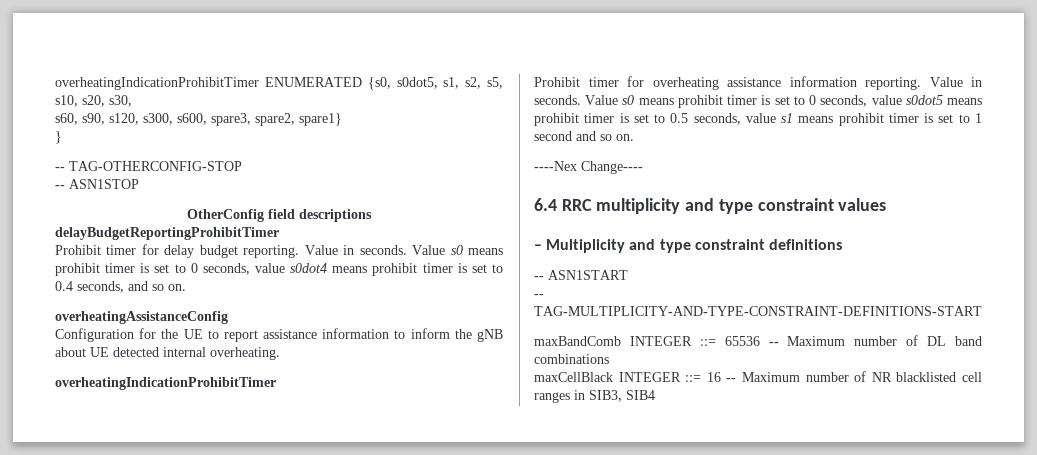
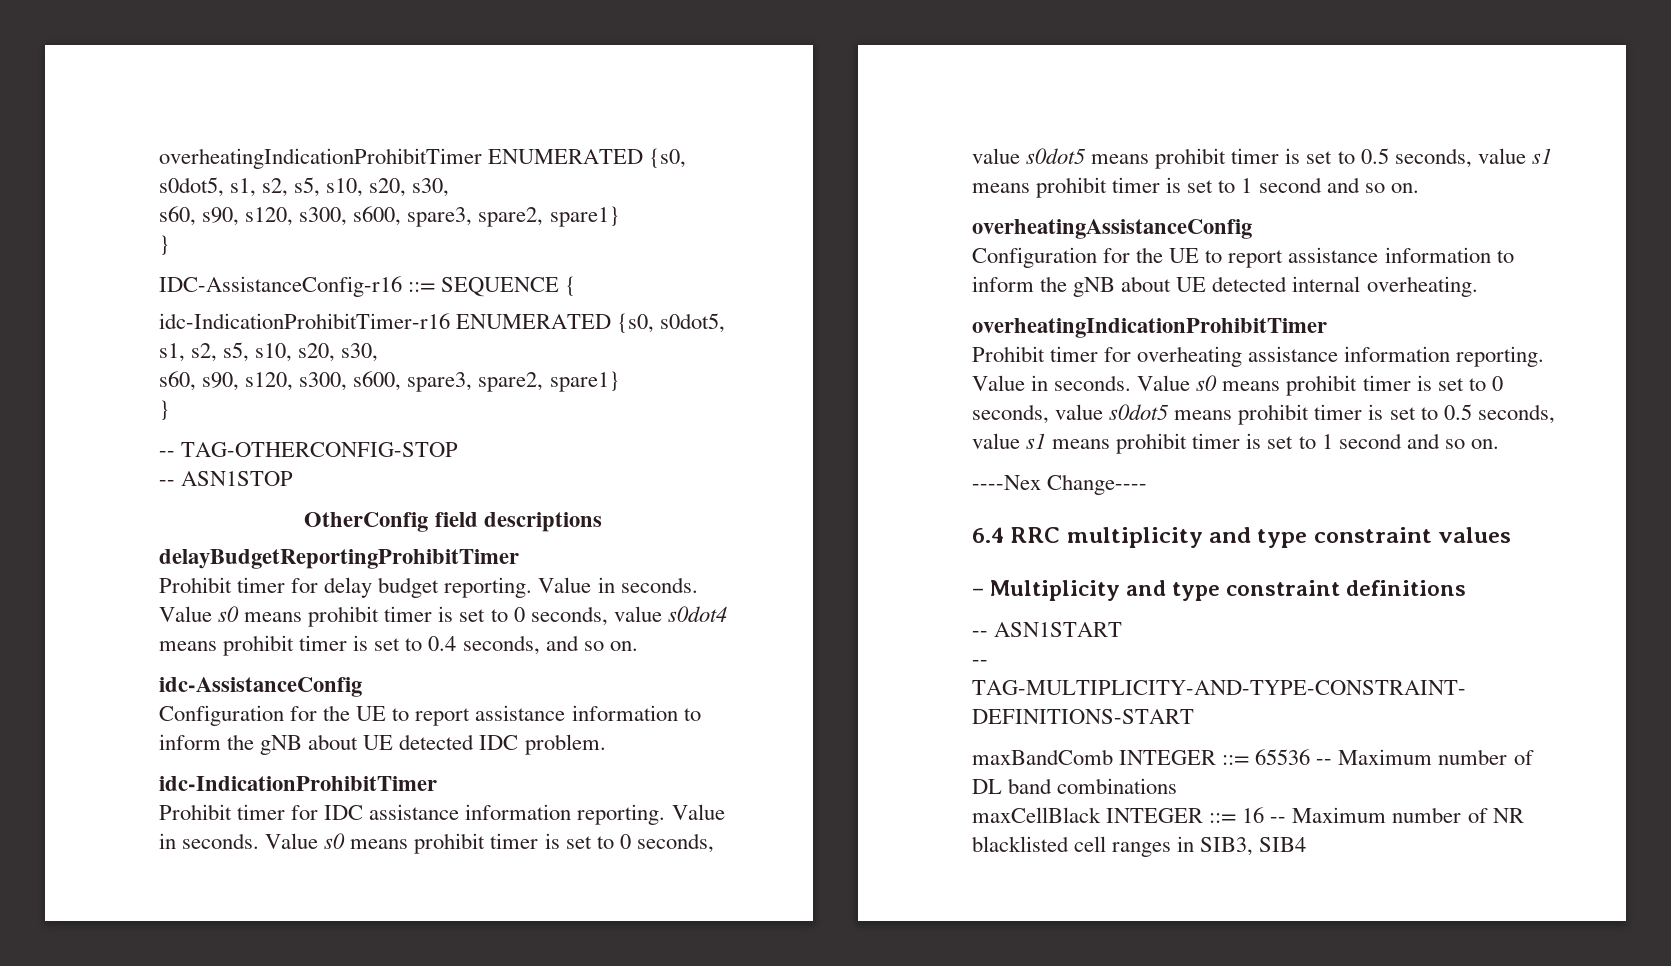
+ IDC-AssistanceConfig-r16 ::= SEQUENCE {
+ idc-IndicationProhibitTimer-r16 ENUMERATED {s0, s0dot5, s1, s2, s5, s10, s20, s30,
+ s60, s90, s120, s300, s600, spare3, spare2, spare1}
+ }
+ idc-AssistanceConfig
+ Configuration for the UE to report assistance information to inform the gNB about UE detected IDC problem.
+ idc-IndicationProhibitTimer
+ Prohibit timer for IDC assistance information reporting. Value in seconds. Value s0 means prohibit timer is set to 0 seconds, value s0dot5 means prohibit timer is set to 0.5 seconds, value s1 means prohibit timer is set to 1 second and so on.

